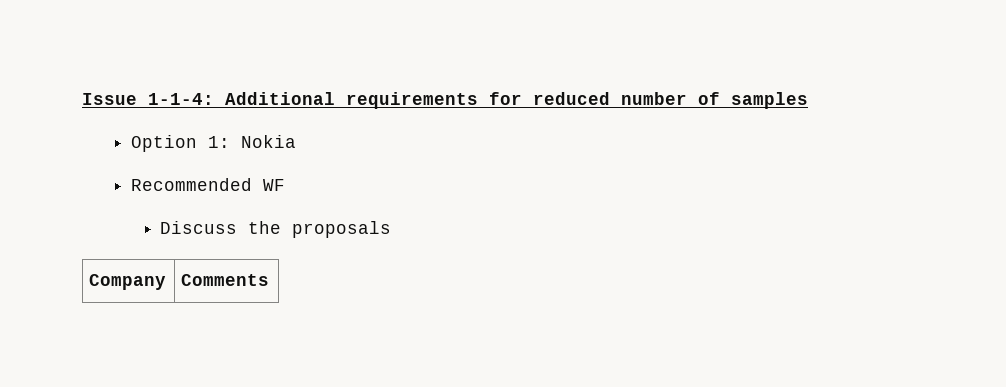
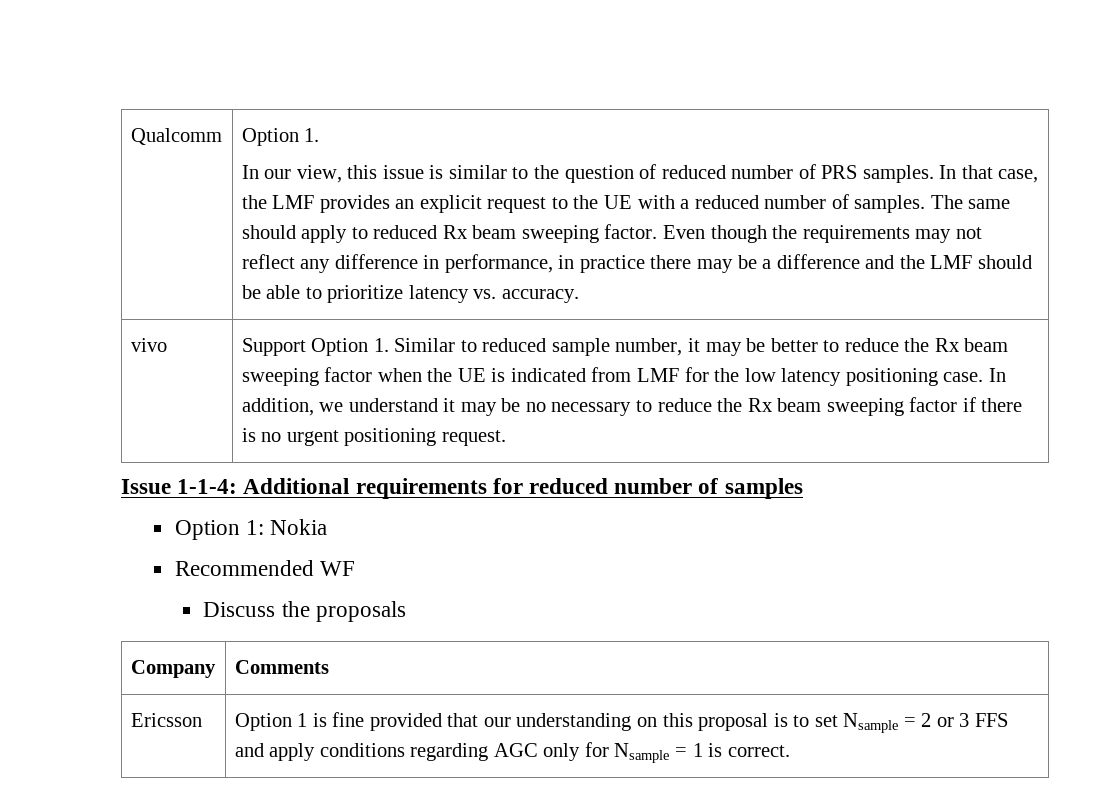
+ Qualcomm | Option 1.
+ In our view, this issue is similar to the question of reduced number of PRS samples. In that case, the LMF provides an explicit request to the UE with a reduced number of samples. The same should apply to reduced Rx beam sweeping factor. Even though the requirements may not reflect any difference in performance, in practice there may be a difference and the LMF should be able to prioritize latency vs. accuracy.
+ vivo | Support Option 1. Similar to reduced sample number, it may be better to reduce the Rx beam sweeping factor when the UE is indicated from LMF for the low latency positioning case. In addition, we understand it may be no necessary to reduce the Rx beam sweeping factor if there is no urgent positioning request.
+ Ericsson | Option 1 is fine provided that our understanding on this proposal is to set Nsample = 2 or 3 FFS and apply conditions regarding AGC only for Nsample = 1 is correct.

